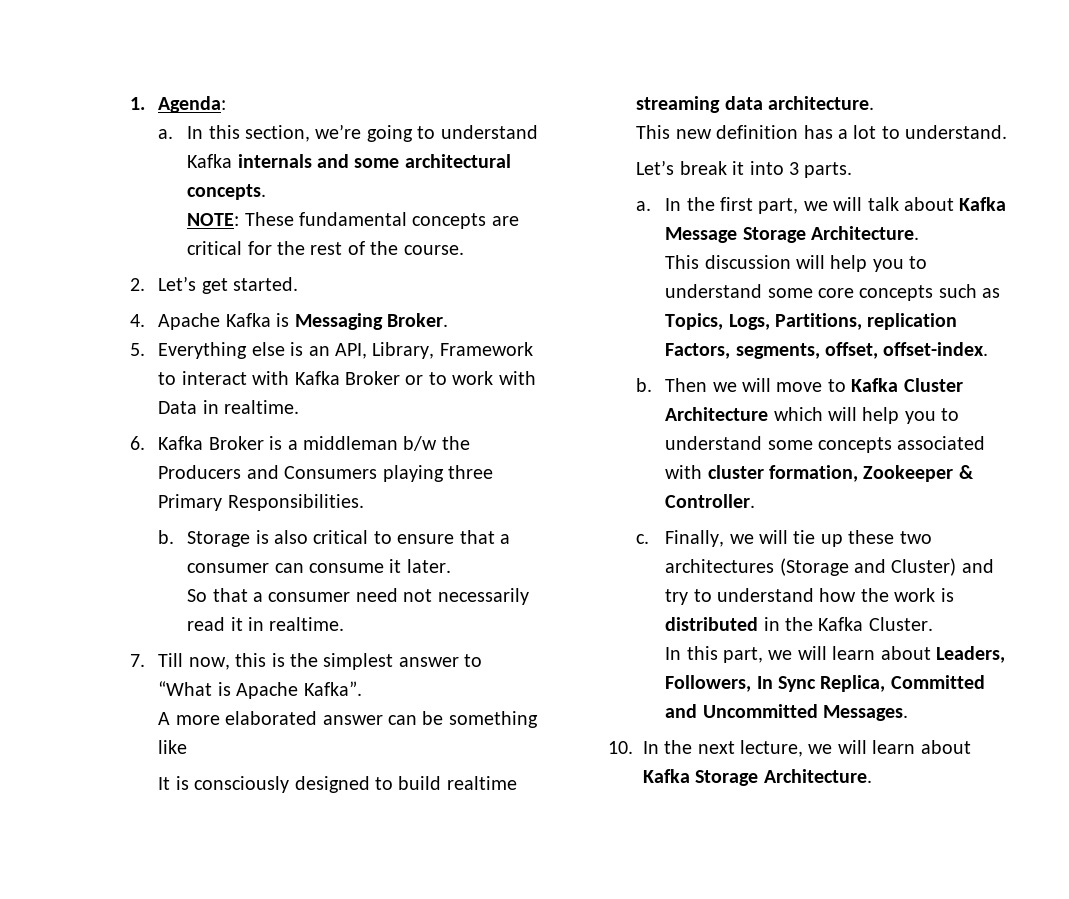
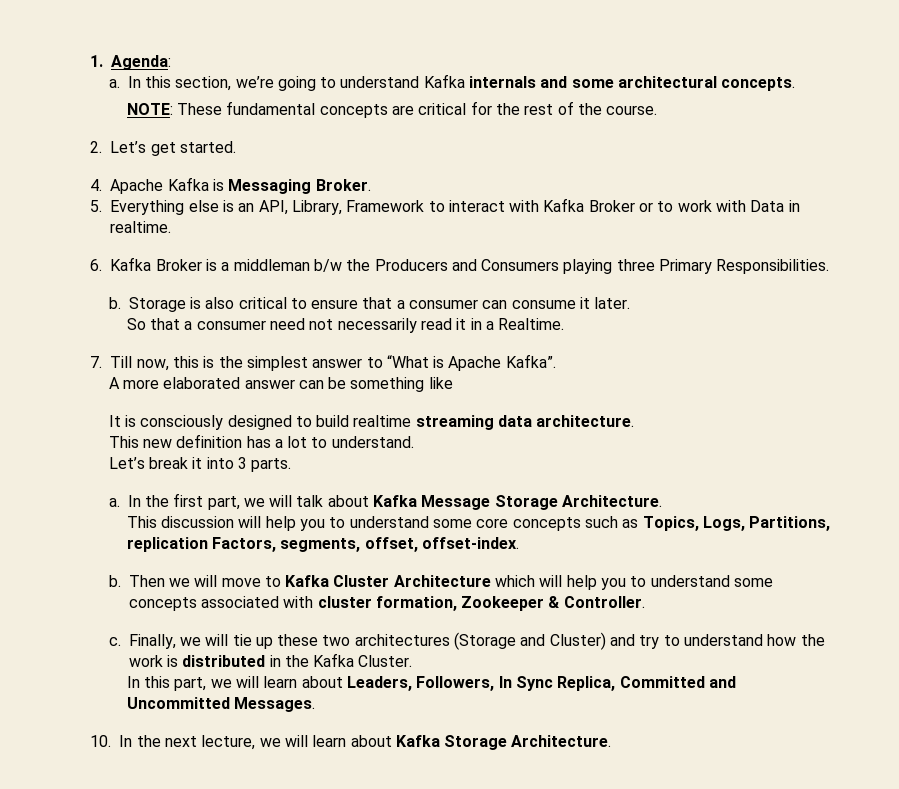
- So that a consumer need not necessarily read it in realtime.
+ So that a consumer need not necessarily read it in a Realtime.

